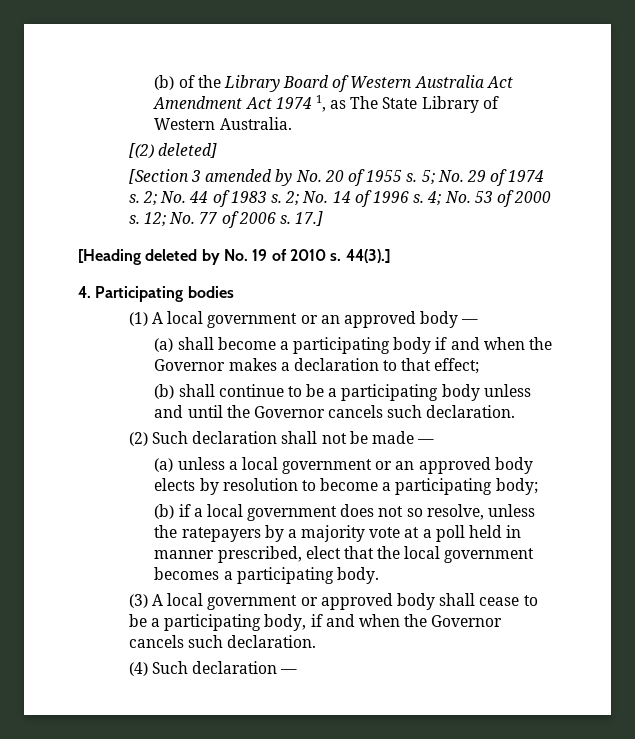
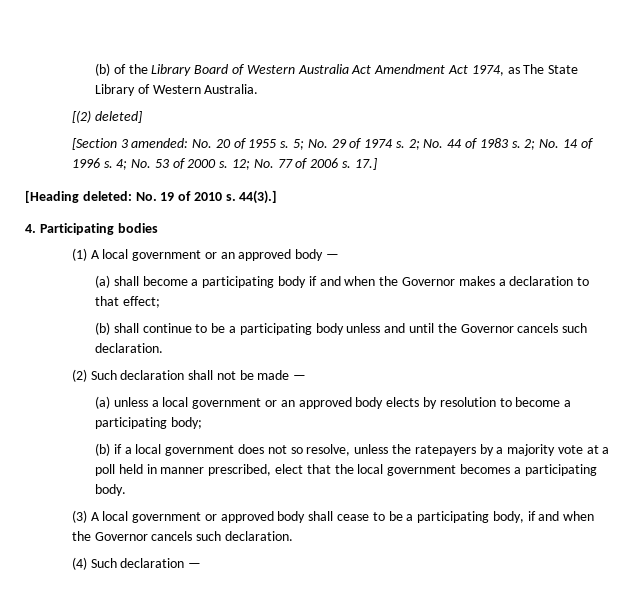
- (b) of the Library Board of Western Australia Act Amendment Act 1974 1, as The State Library of Western Australia.
+ (b) of the Library Board of Western Australia Act Amendment Act 1974, as The State Library of Western Australia.
- [Section 3 amended by No. 20 of 1955 s.
+ [Section 3 amended: No. 20 of 1955 s.
- [Heading deleted by No. 19 of 2010 s.
+ [Heading deleted: No. 19 of 2010 s.

